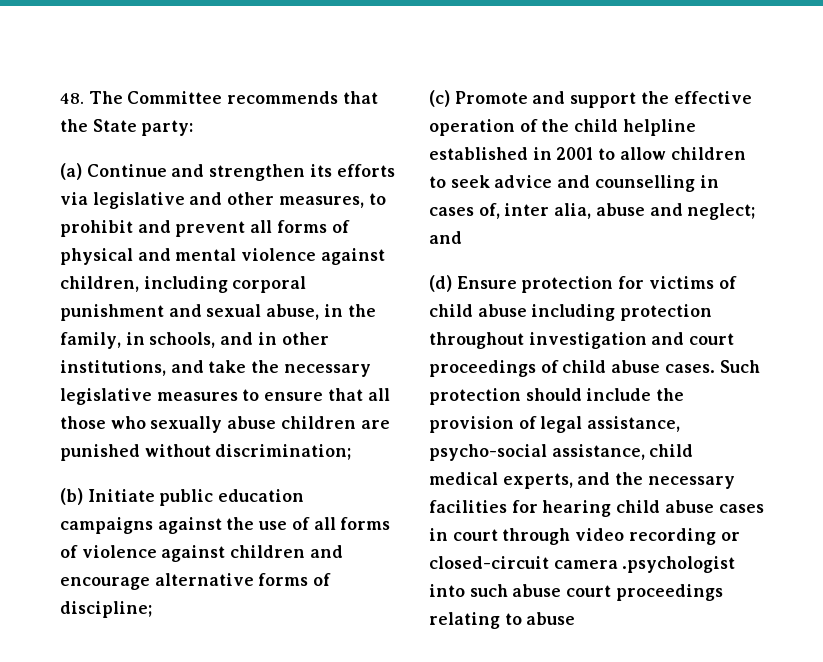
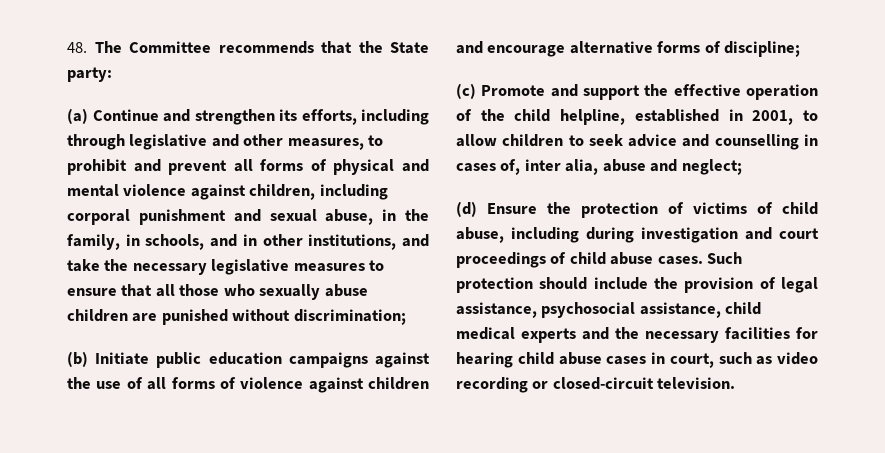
- (a) Continue and strengthen its efforts via legislative and other measures, to prohibit and prevent all forms of physical and mental violence against children, including corporal punishment and sexual abuse, in the family, in schools, and in other institutions, and take the necessary legislative measures to ensure that all those who sexually abuse children are punished without discrimination;
+ (a) Continue and strengthen its efforts, including through legislative and other measures, to prohibit and prevent all forms of physical and mental violence against children, including corporal punishment and sexual abuse, in the family, in schools, and in other institutions, and take the necessary legislative measures to ensure that all those who sexually abuse children are punished without discrimination;
- (c) Promote and support the effective operation of the child helpline established in 2001 to allow children to seek advice and counselling in cases of, inter alia, abuse and neglect; and
+ (c) Promote and support the effective operation of the child helpline, established in 2001, to allow children to seek advice and counselling in cases of, inter alia, abuse and neglect;
- (d) Ensure protection for victims of child abuse including protection throughout investigation and court proceedings of child abuse cases.
+ (d) Ensure the protection of victims of child abuse, including during investigation and court proceedings of child abuse cases.
- Such protection should include the provision of legal assistance, psycho-social assistance, child medical experts, and the necessary facilities for hearing child abuse cases in court through video recording or closed-circuit camera .psychologist into such abuse court proceedings relating to abuse
+ Such protection should include the provision of legal assistance, psychosocial assistance, child medical experts and the necessary facilities for hearing child abuse cases in court, such as video recording or closed-circuit television.

